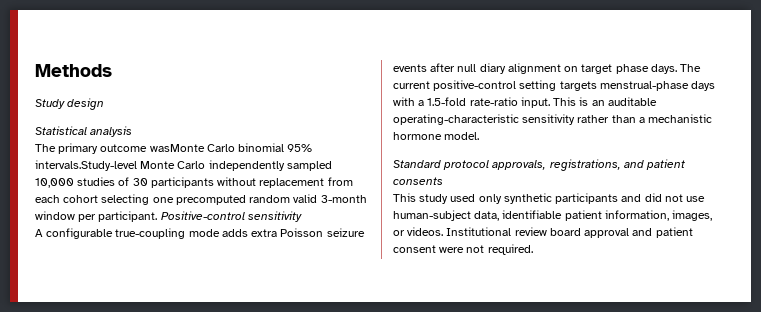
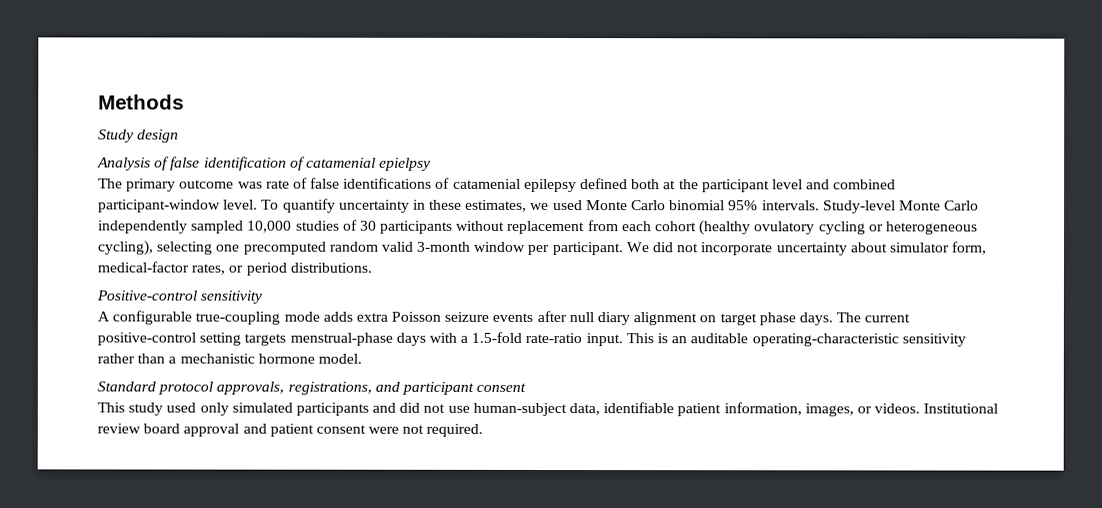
- Statistical analysis
- The primary outcome wasMonte Carlo binomial 95% intervals.Study-level Monte Carlo independently sampled 10,000 studies of 30 participants without replacement from each cohort selecting one precomputed random valid 3-month window per participant. Positive-control sensitivity
+ Analysis of false identification of catamenial epielpsy
+ The primary outcome was rate of false identifications of catamenial epilepsy defined both at the participant level and combined participant-window level. To quantify uncertainty in these estimates, we used Monte Carlo binomial 95% intervals. Study-level Monte Carlo independently sampled 10,000 studies of 30 participants without replacement from each cohort (healthy ovulatory cycling or heterogeneous cycling), selecting one precomputed random valid 3-month window per participant. We did not incorporate uncertainty about simulator form, medical-factor rates, or period distributions.
+ Positive-control sensitivity
- Standard protocol approvals, registrations, and patient consents
+ Standard protocol approvals, registrations, and participant consent
- This study used only synthetic participants and did not use human-subject data, identifiable patient information, images, or videos.
+ This study used only simulated participants and did not use human-subject data, identifiable patient information, images, or videos.

